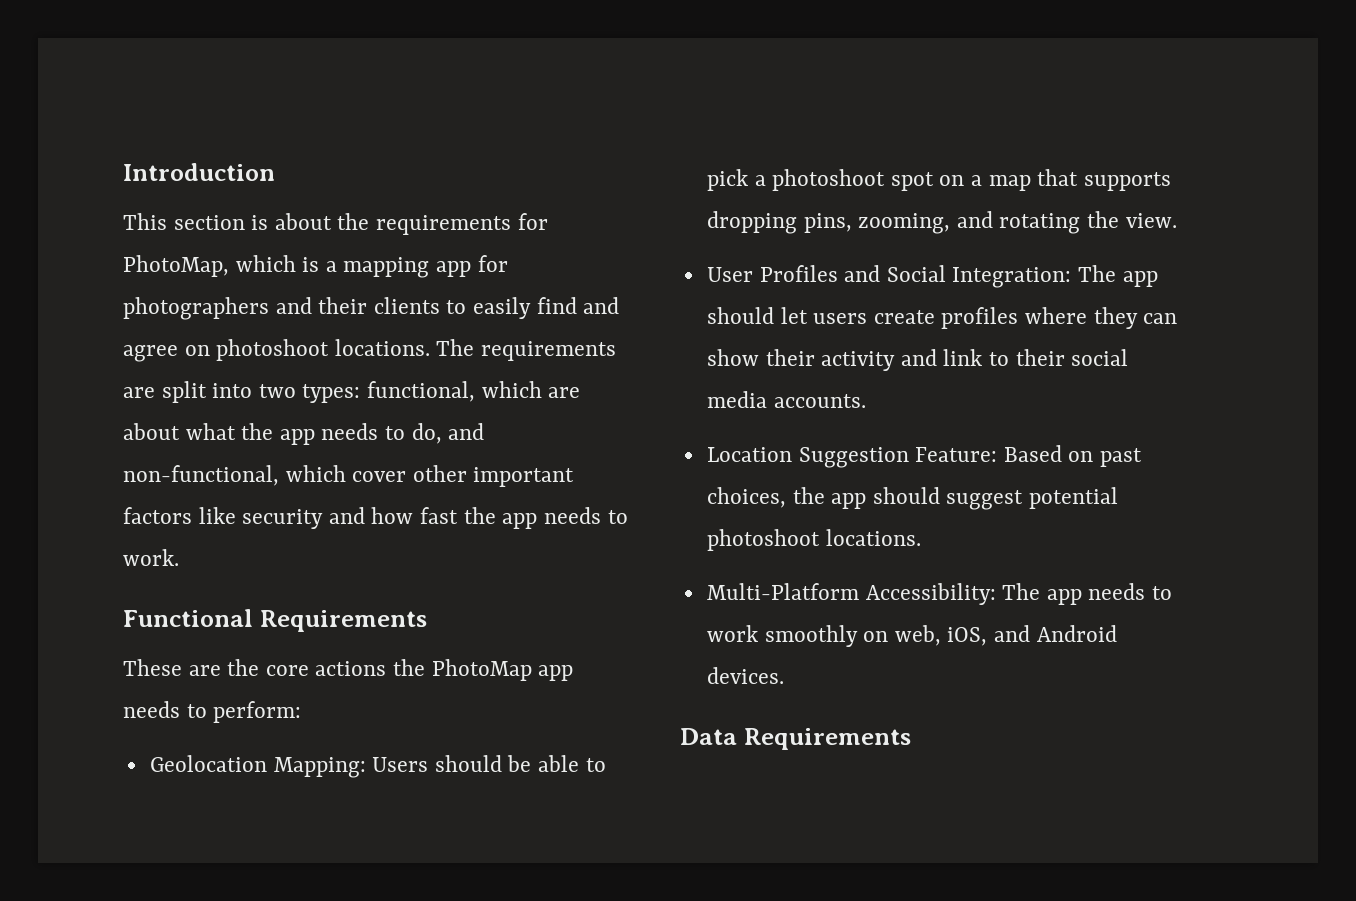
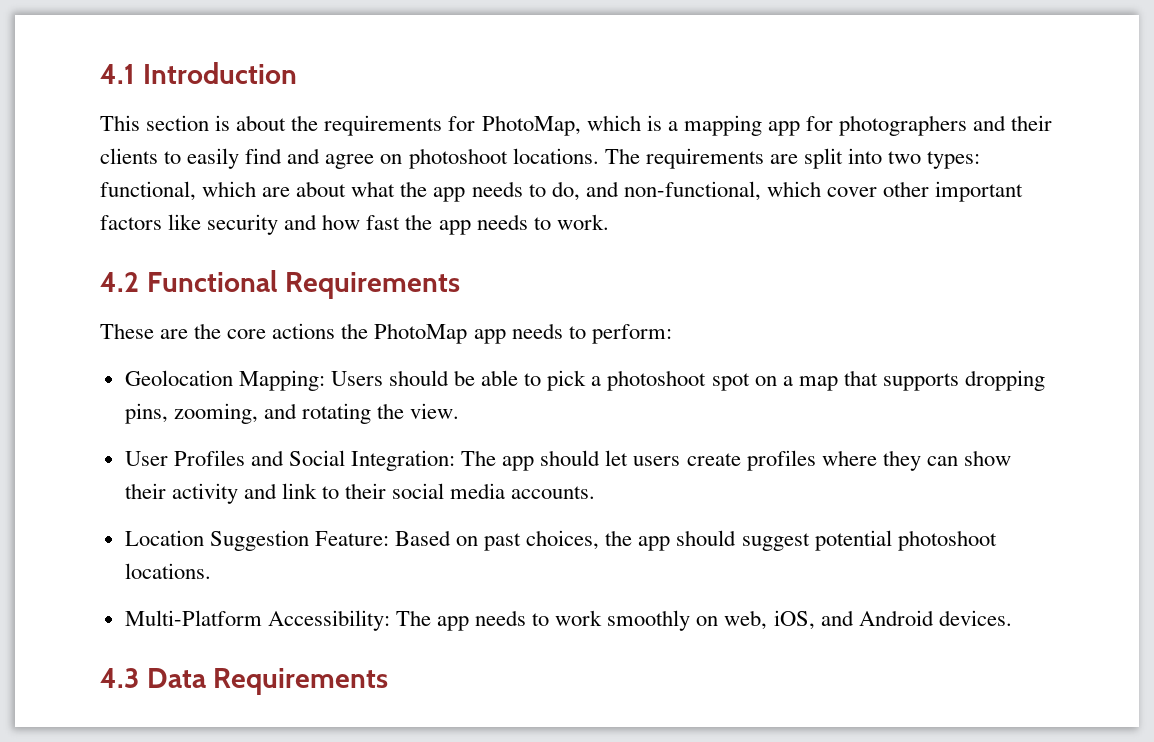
- Introduction
+ 4.1 Introduction
- Functional Requirements
+ 4.2 Functional Requirements
- Data Requirements
+ 4.3 Data Requirements

